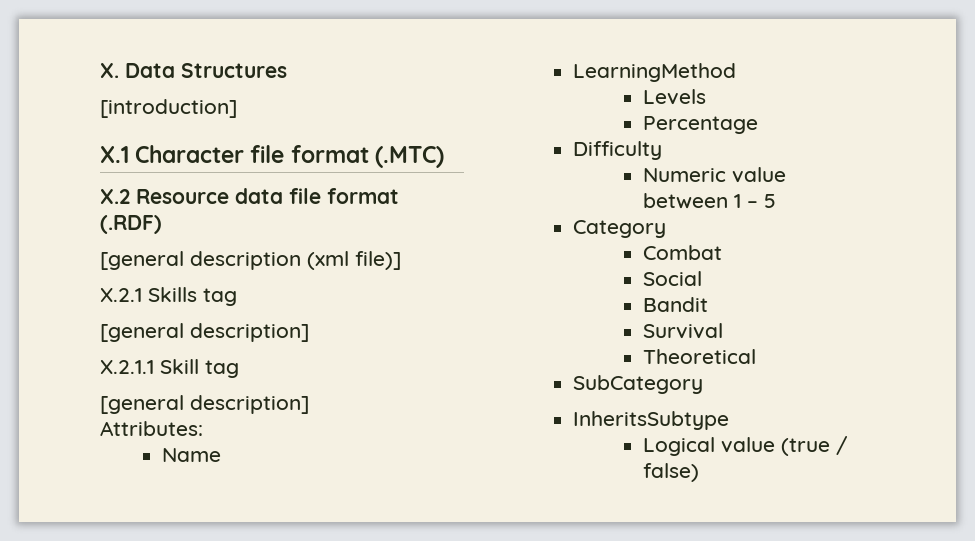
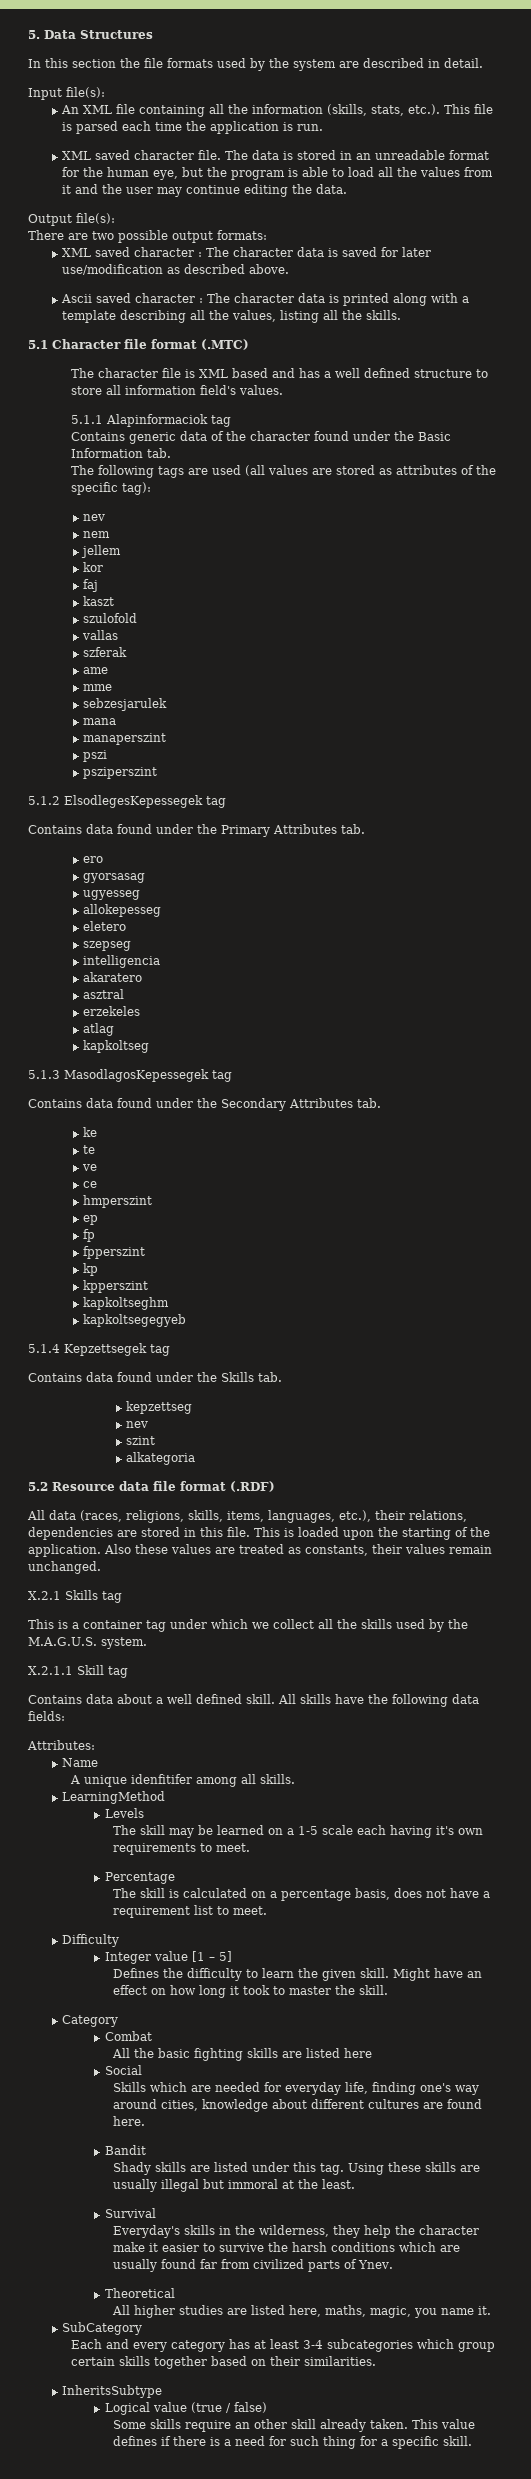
- X. Data Structures
+ 5. Data Structures
- [introduction]
- X.1 Character file format (.MTC)
- X.2 Resource data file format (.RDF)
+ In this section the file formats used by the system are described in detail.
+ Input file(s):
+ An XML file containing all the information (skills, stats, etc.). This file is parsed each time the application is run.
+ XML saved character file. The data is stored in an unreadable format for the human eye, but the program is able to load all the values from it and the user may continue editing the data.
+ Output file(s):
+ There are two possible output formats:
+ XML saved character : The character data is saved for later use/modification as described above.
+ Ascii saved character : The character data is printed along with a template describing all the values, listing all the skills.
+ 5.1 Character file format (.MTC)
+ The character file is XML based and has a well defined structure to store all information field's values.
+ 5.1.1 Alapinformaciok tag
+ Contains generic data of the character found under the Basic Information tab.
+ The following tags are used (all values are stored as attributes of the specific tag):
+ nev
+ nem
+ jellem
+ kor
+ faj
+ kaszt
+ szulofold
+ vallas
+ szferak
+ ame
+ mme
+ sebzesjarulek
+ mana
+ manaperszint
+ pszi
+ psziperszint
+ 5.1.2 ElsodlegesKepessegek tag
+ Contains data found under the Primary Attributes tab.
+ ero
+ gyorsasag
+ ugyesseg
+ allokepesseg
+ eletero
+ szepseg
+ intelligencia
+ akaratero
+ asztral
+ erzekeles
+ atlag
+ kapkoltseg
+ 5.1.3 MasodlagosKepessegek tag
+ Contains data found under the Secondary Attributes tab.
+ ke
+ te
+ ve
+ ce
+ hmperszint
+ ep
+ fp
+ fpperszint
+ kp
+ kpperszint
+ kapkoltseghm
+ kapkoltsegegyeb
+ 5.1.4 Kepzettsegek tag
+ Contains data found under the Skills tab.
+ kepzettseg
+ nev
+ szint
+ alkategoria
+ 5.2 Resource data file format (.RDF)
- [general description (xml file)]
+ All data (races, religions, skills, items, languages, etc.), their relations, dependencies are stored in this file. This is loaded upon the starting of the application. Also these values are treated as constants, their values remain unchanged.
  X.2.1 Skills tag
- [general description]
+ This is a container tag under which we collect all the skills used by the M.A.G.U.S. system.
  X.2.1.1 Skill tag
- [general description]
+ Contains data about a well defined skill. All skills have the following data fields:
  Attributes:
  Name
+ A unique idenfitifer among all skills.
  LearningMethod
  Levels
+ The skill may be learned on a 1-5 scale each having it's own requirements to meet.
  Percentage
+ The skill is calculated on a percentage basis, does not have a requirement list to meet.
  Difficulty
- Numeric value between 1 – 5
+ Integer value [1 – 5]
+ Defines the difficulty to learn the given skill. Might have an effect on how long it took to master the skill.
  Category
  Combat
+ All the basic fighting skills are listed here
  Social
+ Skills which are needed for everyday life, finding one's way around cities, knowledge about different cultures are found here.
  Bandit
+ Shady skills are listed under this tag. Using these skills are usually illegal but immoral at the least.
  Survival
+ Everyday's skills in the wilderness, they help the character make it easier to survive the harsh conditions which are usually found far from civilized parts of Ynev.
  Theoretical
+ All higher studies are listed here, maths, magic, you name it.
  SubCategory
+ Each and every category has at least 3-4 subcategories which group certain skills together based on their similarities.
+ Some skills require an other skill already taken. This value defines if there is a need for such thing for a specific skill.

